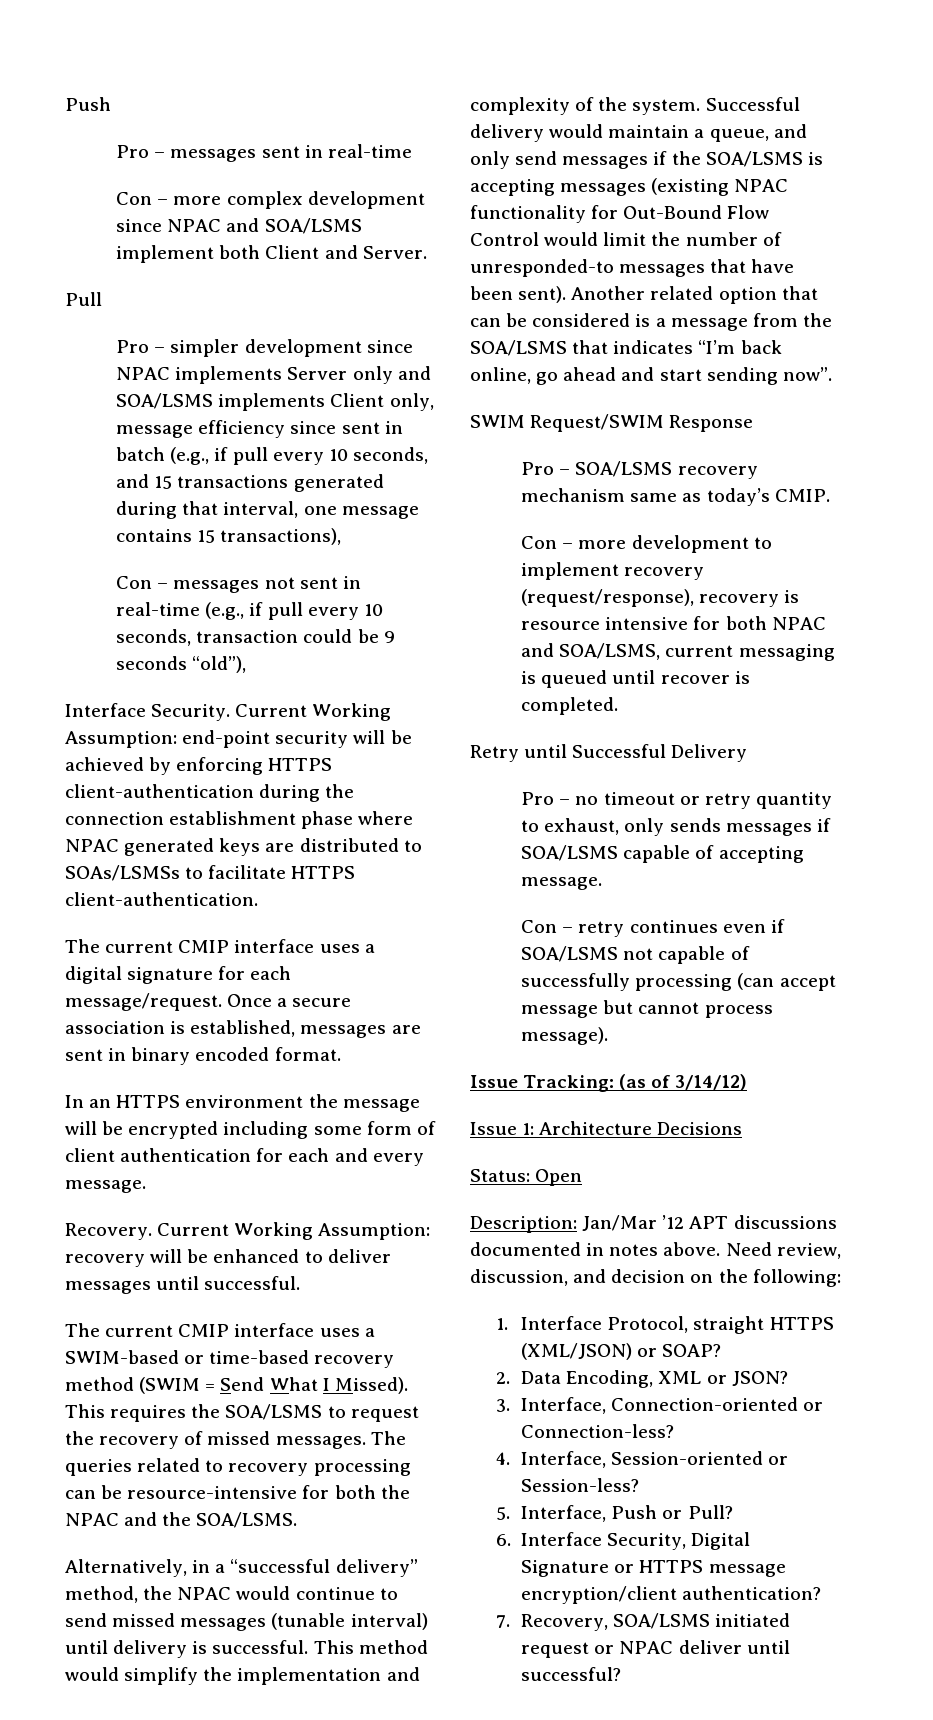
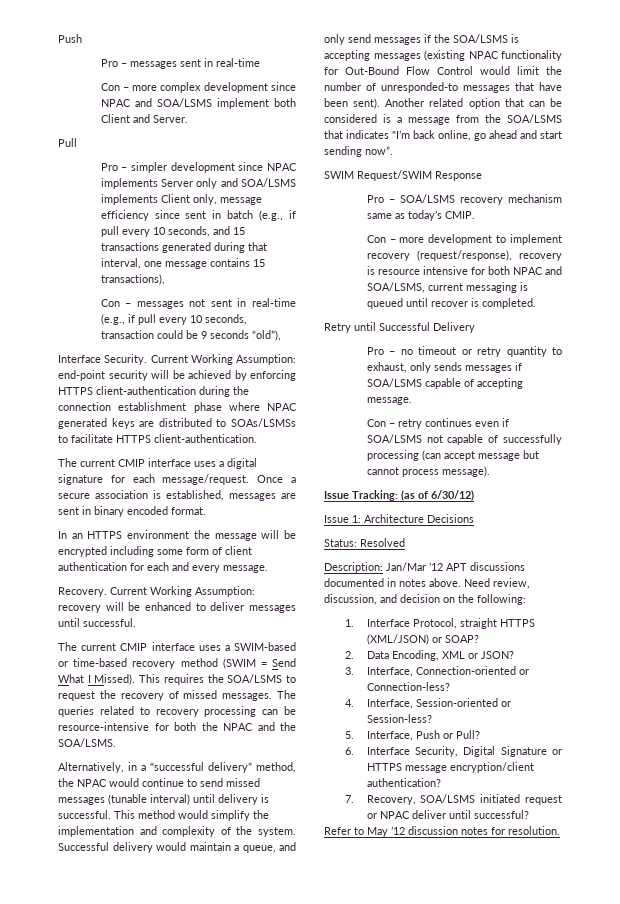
- Issue Tracking: (as of 3/14/12)
+ Issue Tracking: (as of 6/30/12)
- Status: Open
+ Status: Resolved
+ Refer to May ’12 discussion notes for resolution.

